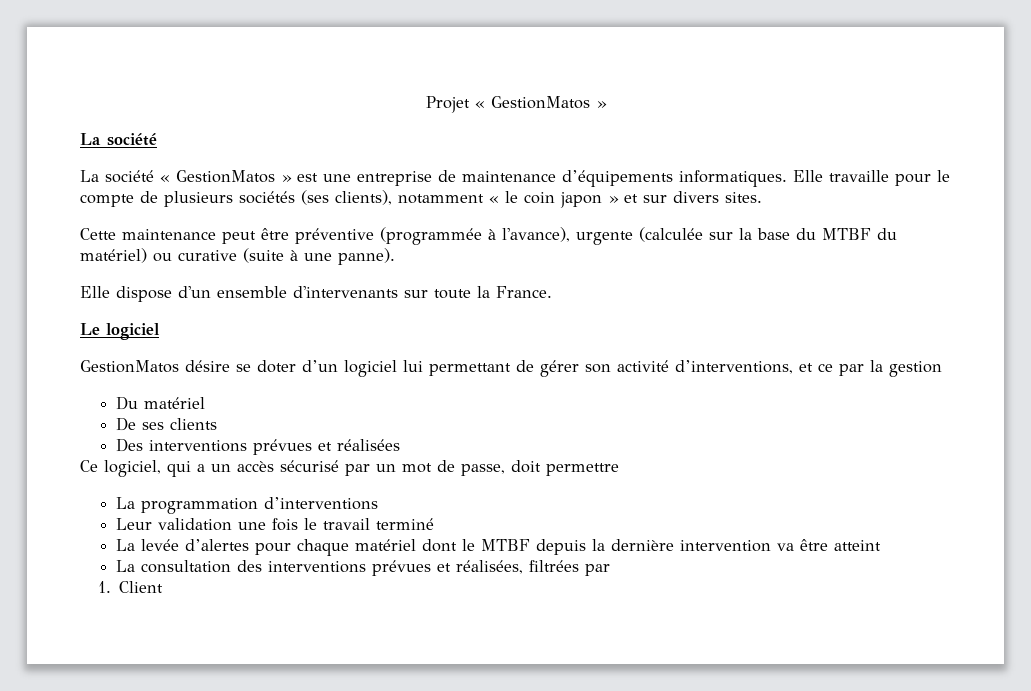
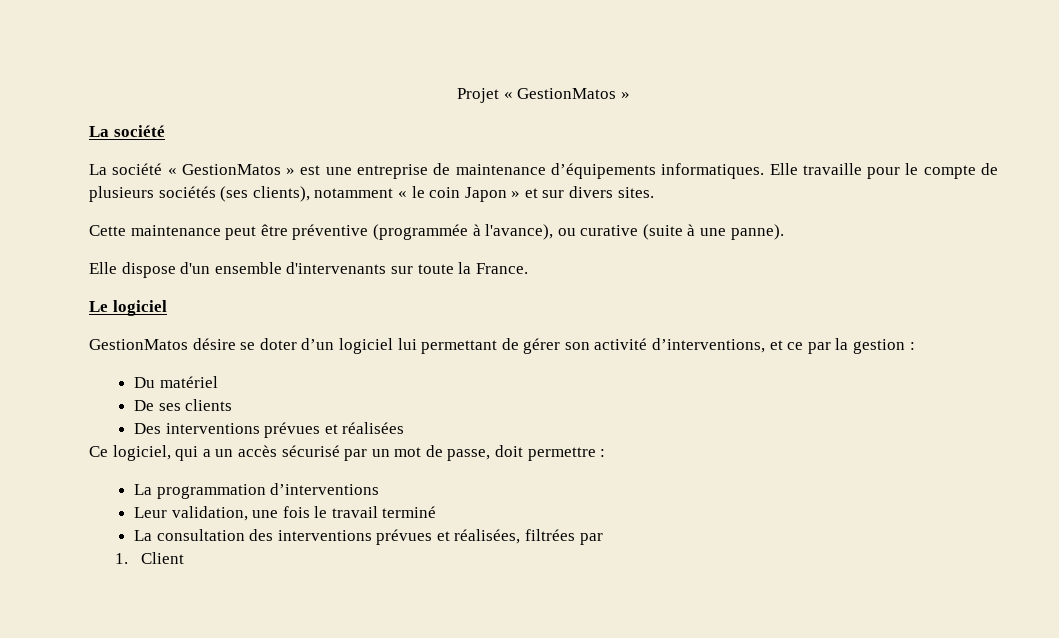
- Elle travaille pour le compte de plusieurs sociétés (ses clients), notamment « le coin japon » et sur divers sites.
+ Elle travaille pour le compte de plusieurs sociétés (ses clients), notamment « le coin Japon » et sur divers sites.
- Cette maintenance peut être préventive (programmée à l'avance), urgente (calculée sur la base du MTBF du matériel) ou curative (suite à une panne).
+ Cette maintenance peut être préventive (programmée à l'avance), ou curative (suite à une panne).
- GestionMatos désire se doter d’un logiciel lui permettant de gérer son activité d’interventions, et ce par la gestion
+ GestionMatos désire se doter d’un logiciel lui permettant de gérer son activité d’interventions, et ce par la gestion :
- Ce logiciel, qui a un accès sécurisé par un mot de passe, doit permettre
+ Ce logiciel, qui a un accès sécurisé par un mot de passe, doit permettre :
- Leur validation une fois le travail terminé
+ Leur validation, une fois le travail terminé
- La levée d’alertes pour chaque matériel dont le MTBF depuis la dernière intervention va être atteint

